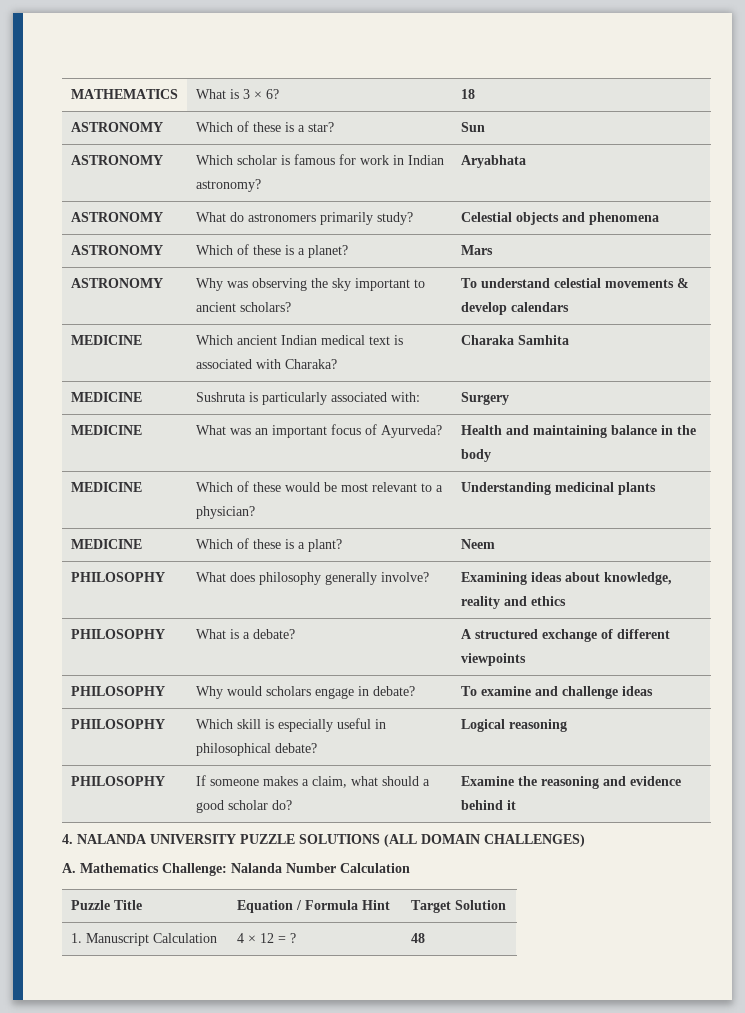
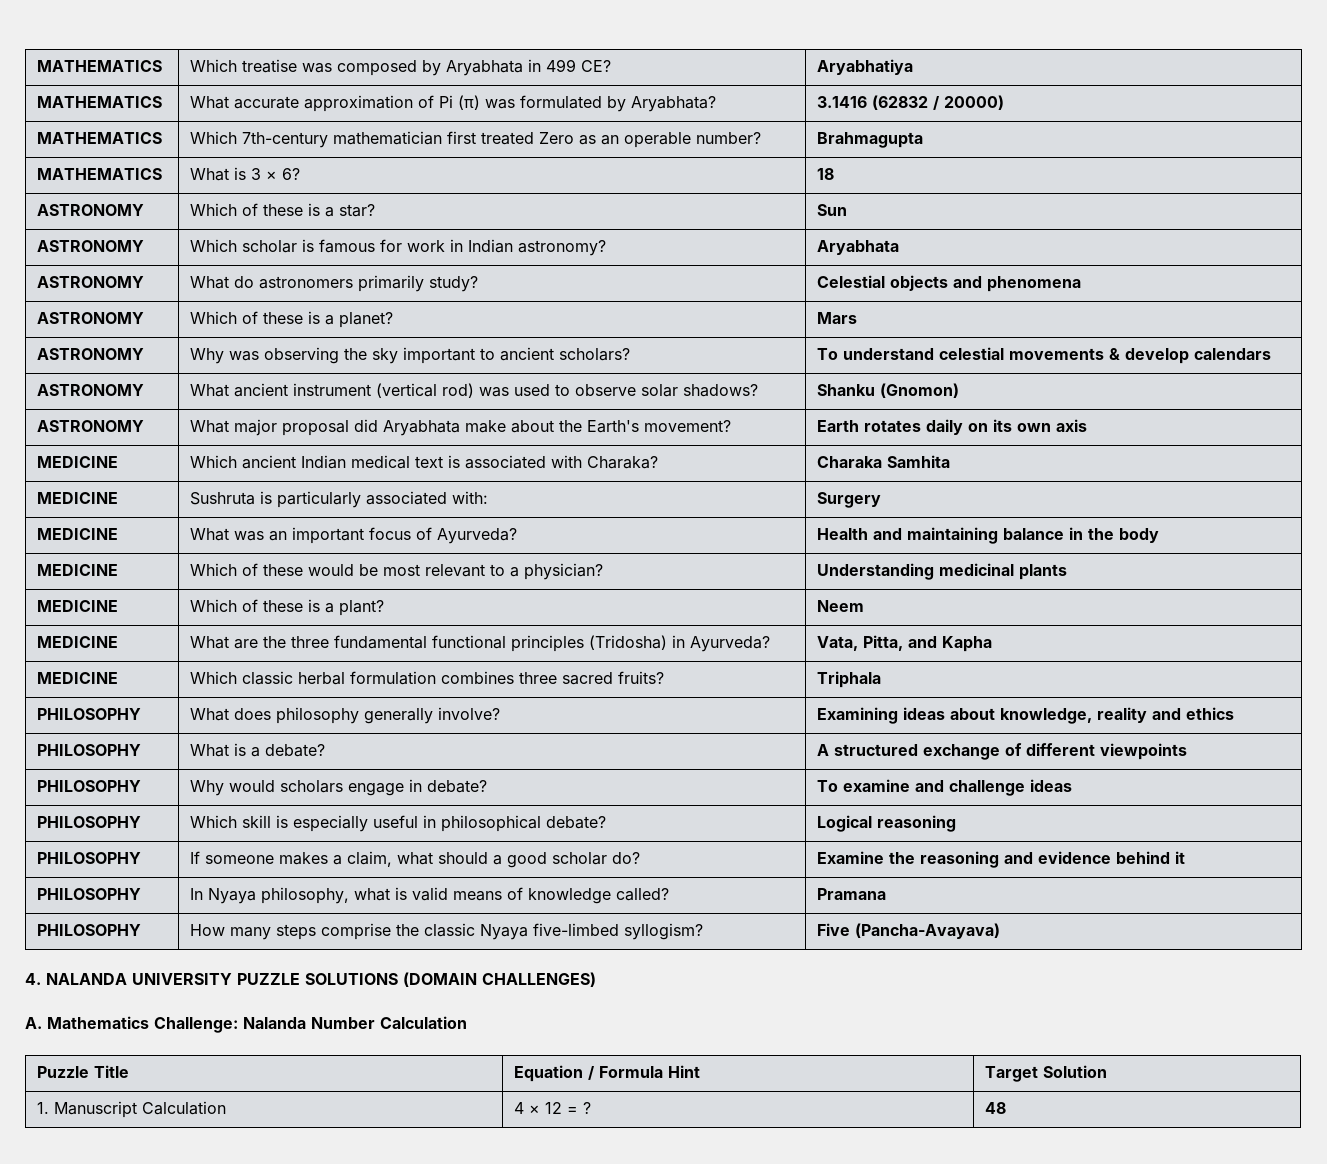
+ MATHEMATICS | Which treatise was composed by Aryabhata in 499 CE? | Aryabhatiya
+ MATHEMATICS | What accurate approximation of Pi (π) was formulated by Aryabhata? | 3.1416 (62832 / 20000)
+ MATHEMATICS | Which 7th-century mathematician first treated Zero as an operable number? | Brahmagupta
+ ASTRONOMY | What ancient instrument (vertical rod) was used to observe solar shadows? | Shanku (Gnomon)
+ ASTRONOMY | What major proposal did Aryabhata make about the Earth's movement? | Earth rotates daily on its own axis
+ MEDICINE | What are the three fundamental functional principles (Tridosha) in Ayurveda? | Vata, Pitta, and Kapha
+ MEDICINE | Which classic herbal formulation combines three sacred fruits? | Triphala
+ PHILOSOPHY | In Nyaya philosophy, what is valid means of knowledge called? | Pramana
+ PHILOSOPHY | How many steps comprise the classic Nyaya five-limbed syllogism? | Five (Pancha-Avayava)
- 4. NALANDA UNIVERSITY PUZZLE SOLUTIONS (ALL DOMAIN CHALLENGES)
+ 4. NALANDA UNIVERSITY PUZZLE SOLUTIONS (DOMAIN CHALLENGES)

